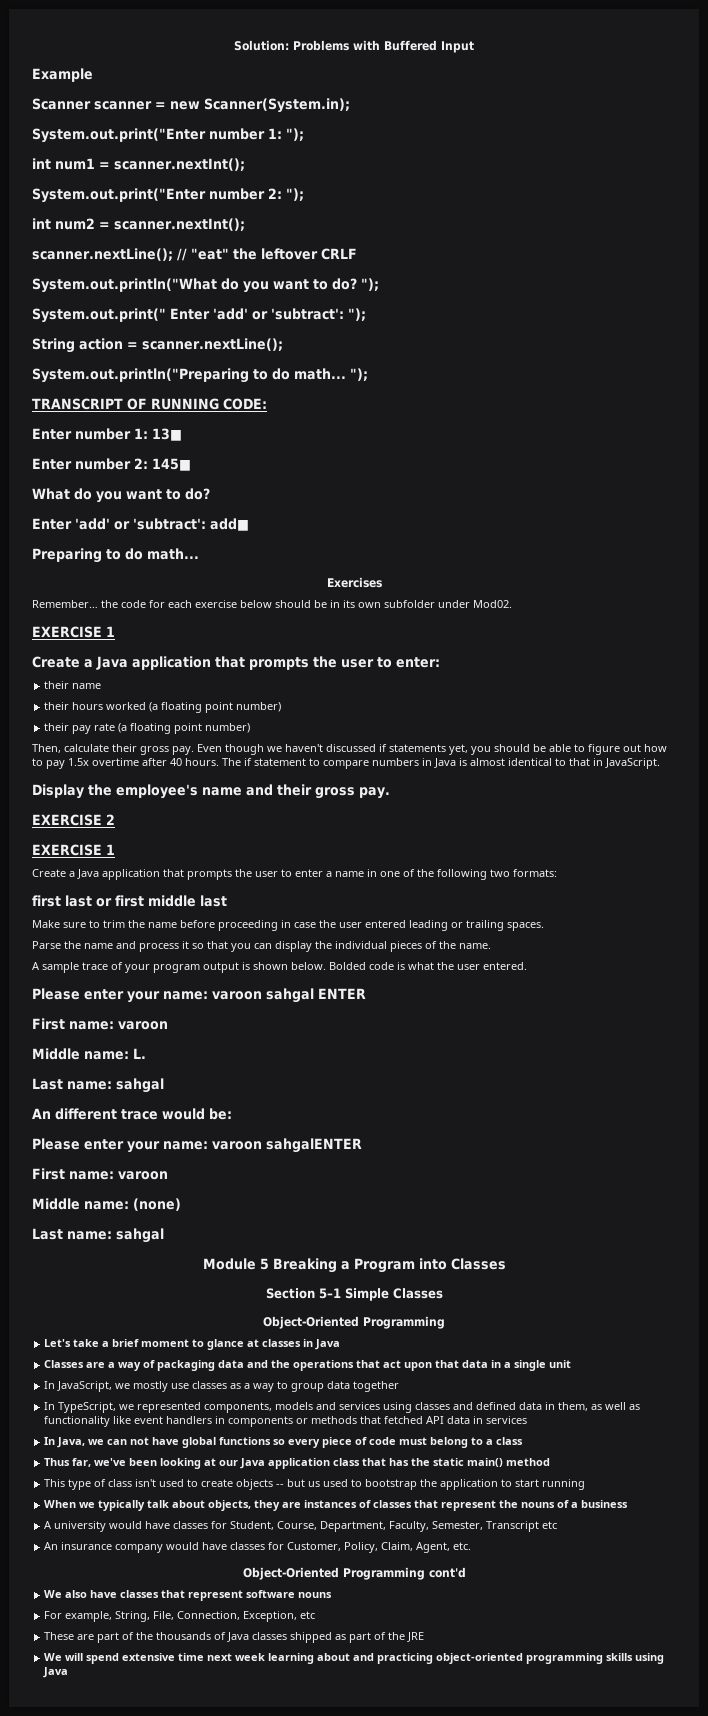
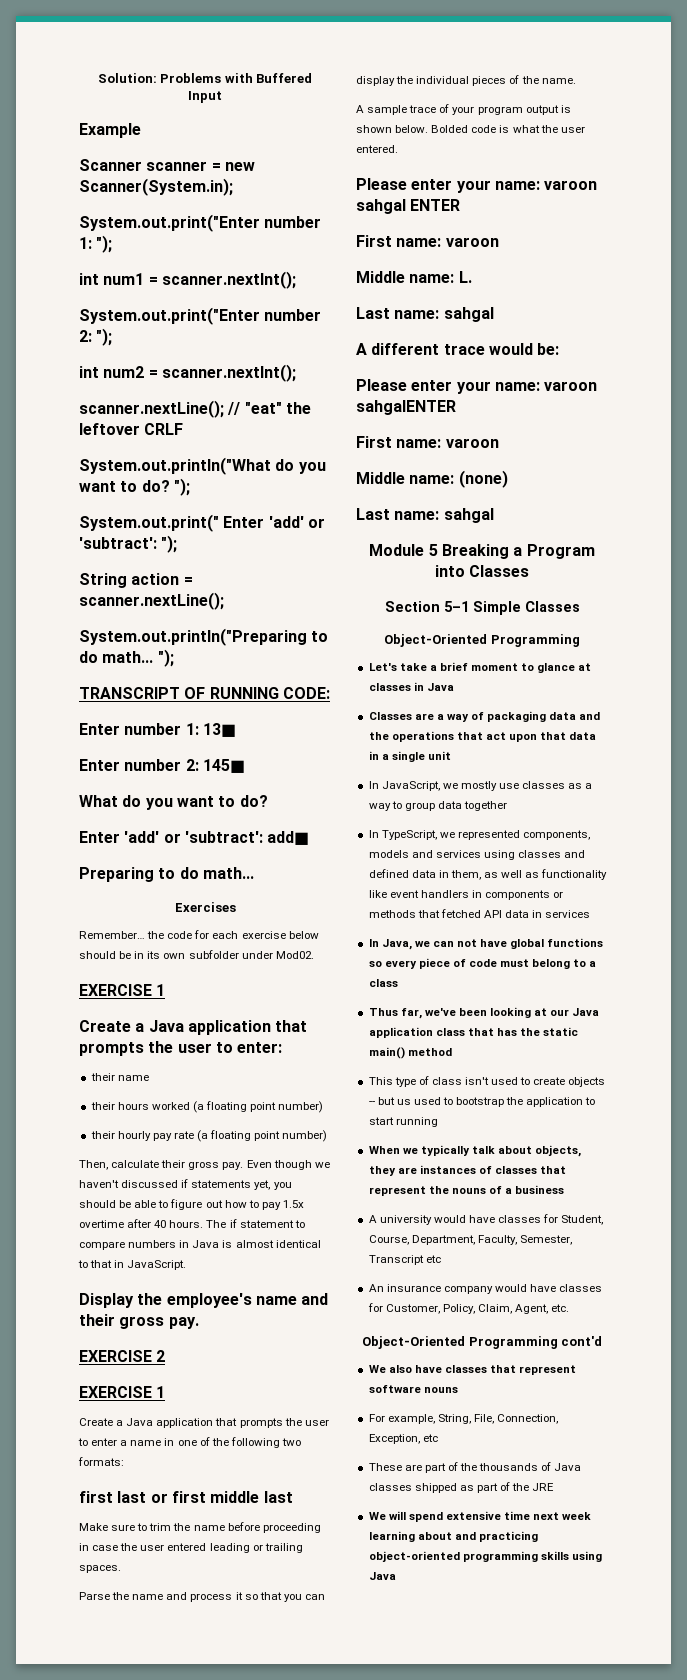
- their pay rate (a floating point number)
+ their hourly pay rate (a floating point number)
- An different trace would be:
+ A different trace would be:

